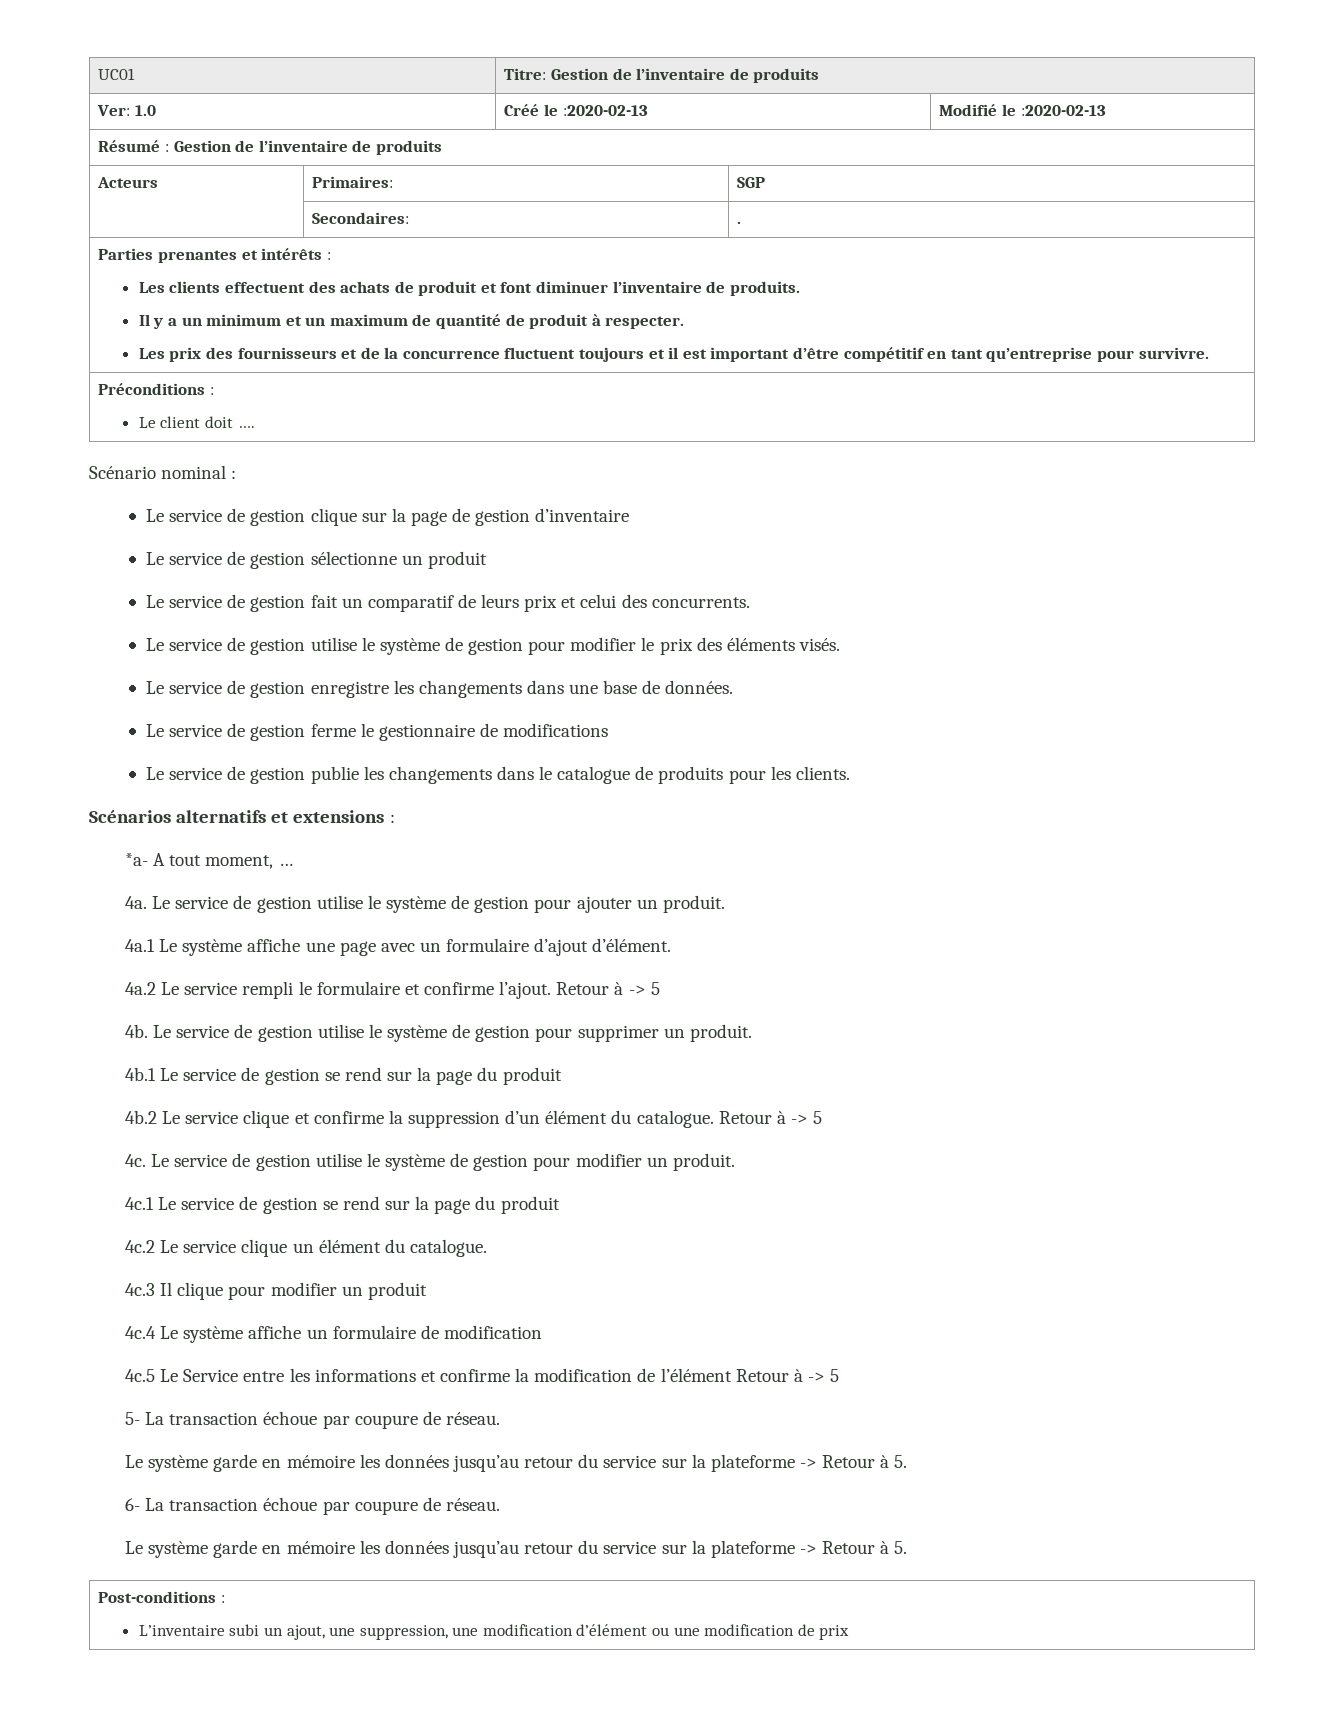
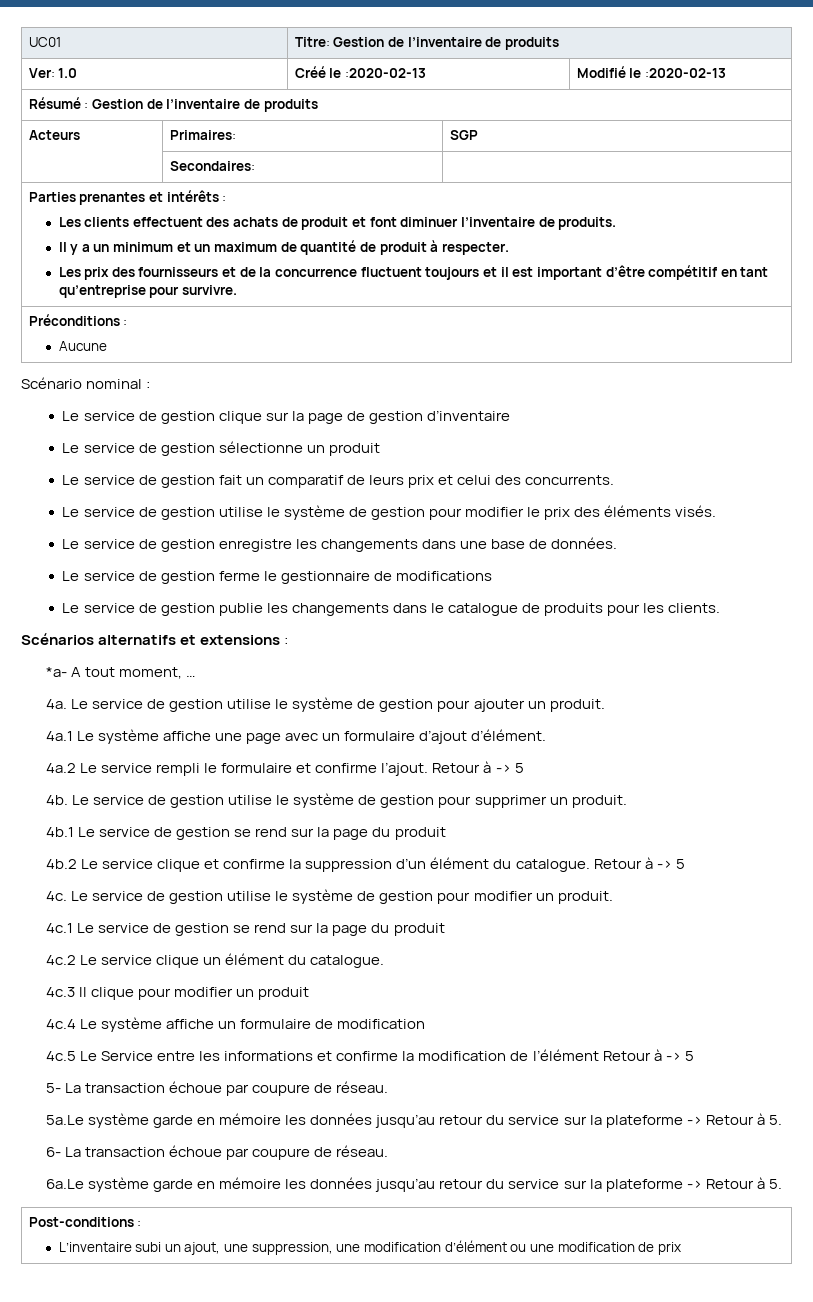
- | Secondaires: | .
+ | Secondaires: |
  Préconditions :
- Le client doit ….
+ Aucune
  5- La transaction échoue par coupure de réseau.
- Le système garde en mémoire les données jusqu’au retour du service sur la plateforme -> Retour à 5.
+ 5a.Le système garde en mémoire les données jusqu’au retour du service sur la plateforme -> Retour à 5.
  6- La transaction échoue par coupure de réseau.
- Le système garde en mémoire les données jusqu’au retour du service sur la plateforme -> Retour à 5.
+ 6a.Le système garde en mémoire les données jusqu’au retour du service sur la plateforme -> Retour à 5.

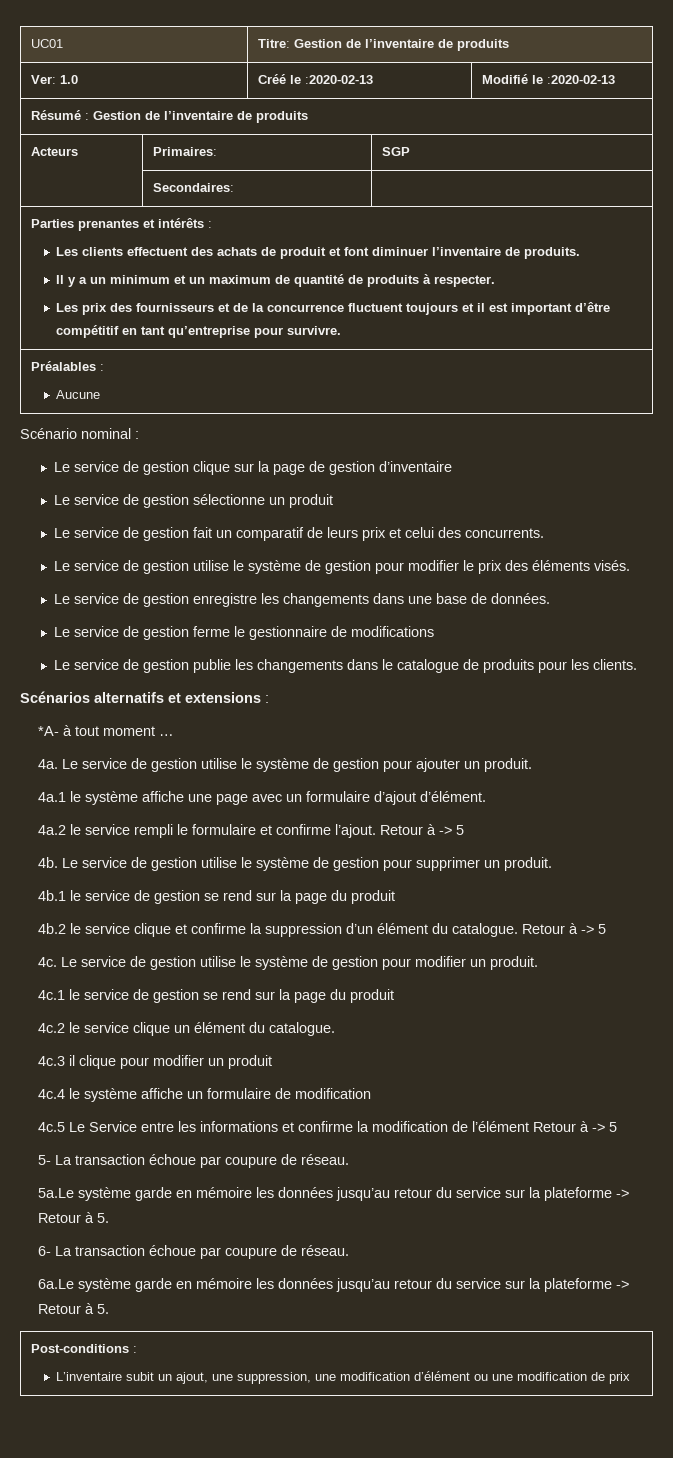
- Il y a un minimum et un maximum de quantité de produit à respecter.
+ Il y a un minimum et un maximum de quantité de produits à respecter.
- Préconditions :
+ Préalables :
- *a- A tout moment, …
+ *A- à tout moment …
- 4a.1 Le système affiche une page avec un formulaire d’ajout d’élément.
+ 4a.1 le système affiche une page avec un formulaire d’ajout d’élément.
- 4a.2 Le service rempli le formulaire et confirme l’ajout.
+ 4a.2 le service rempli le formulaire et confirme l’ajout.
- 4b.1 Le service de gestion se rend sur la page du produit
+ 4b.1 le service de gestion se rend sur la page du produit
- 4b.2 Le service clique et confirme la suppression d’un élément du catalogue.
+ 4b.2 le service clique et confirme la suppression d’un élément du catalogue.
- 4c.1 Le service de gestion se rend sur la page du produit
+ 4c.1 le service de gestion se rend sur la page du produit
- 4c.2 Le service clique un élément du catalogue.
+ 4c.2 le service clique un élément du catalogue.
- 4c.3 Il clique pour modifier un produit
+ 4c.3 il clique pour modifier un produit
- 4c.4 Le système affiche un formulaire de modification
+ 4c.4 le système affiche un formulaire de modification
  Post-conditions :
- L’inventaire subi un ajout, une suppression, une modification d’élément ou une modification de prix
+ L’inventaire subit un ajout, une suppression, une modification d’élément ou une modification de prix

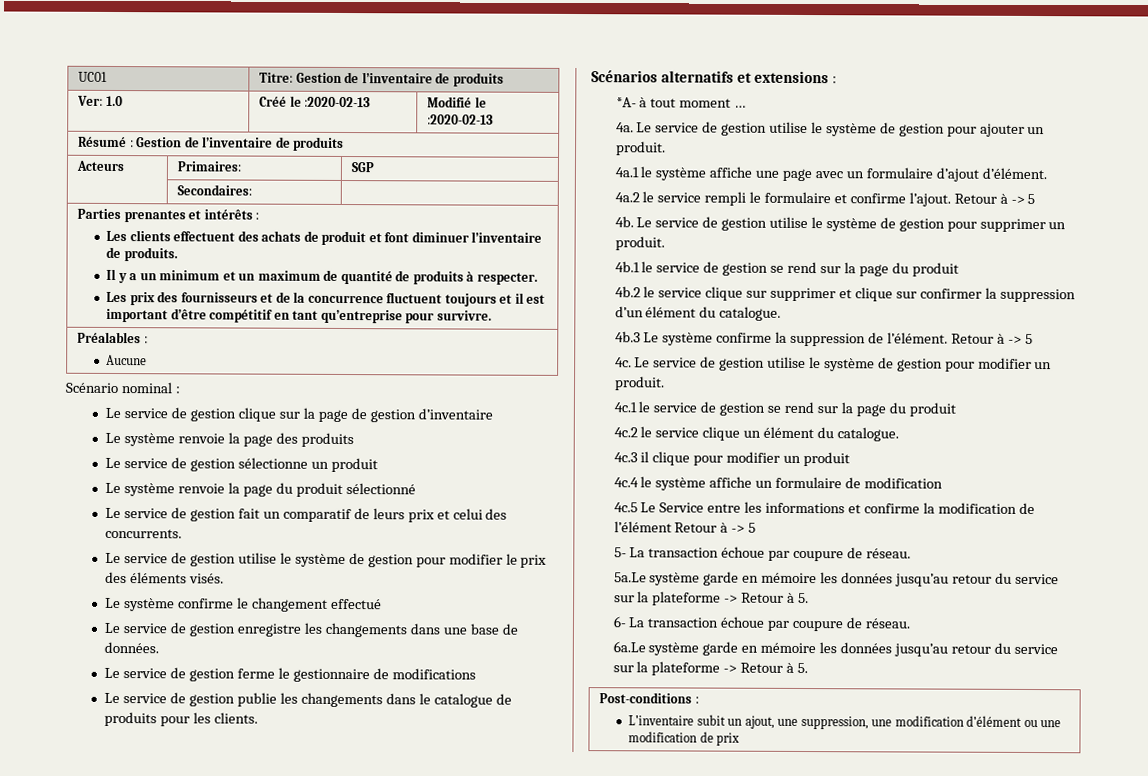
+ Le système renvoie la page des produits
+ Le système renvoie la page du produit sélectionné
+ Le système confirme le changement effectué
- 4b.2 le service clique et confirme la suppression d’un élément du catalogue.
+ 4b.2 le service clique sur supprimer et clique sur confirmer la suppression d’un élément du catalogue.
+ 4b.3 Le système confirme la suppression de l’élément.

